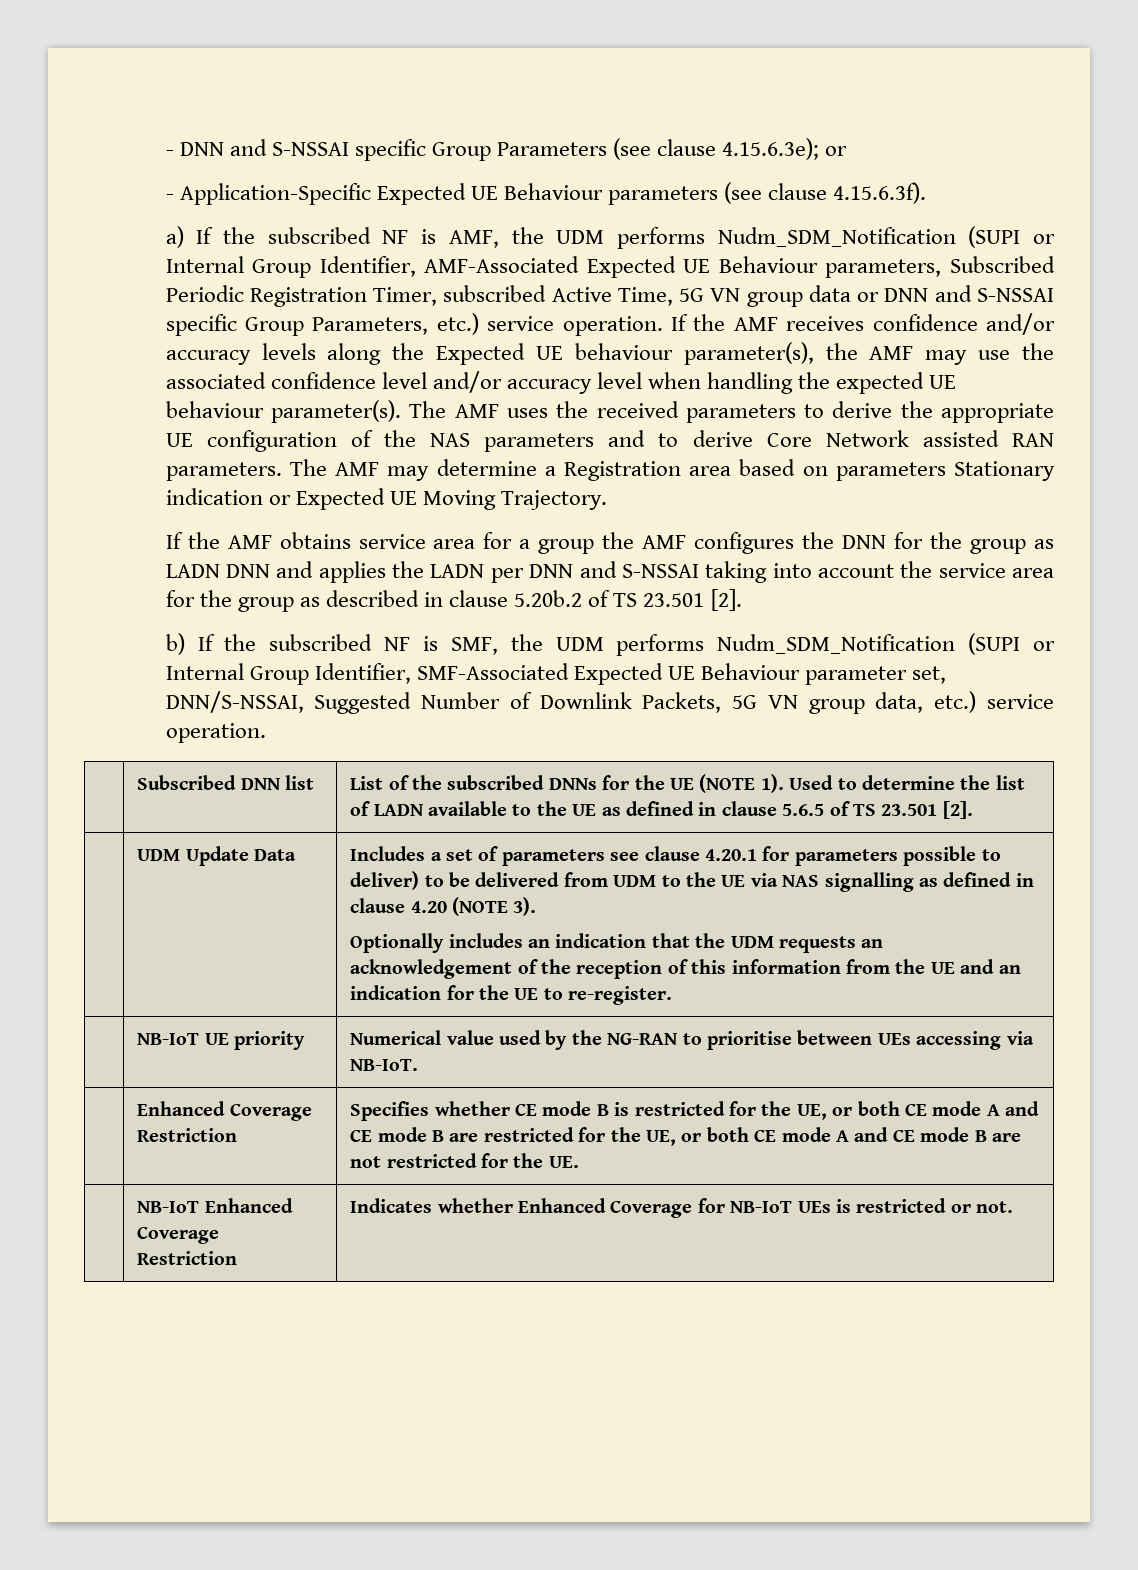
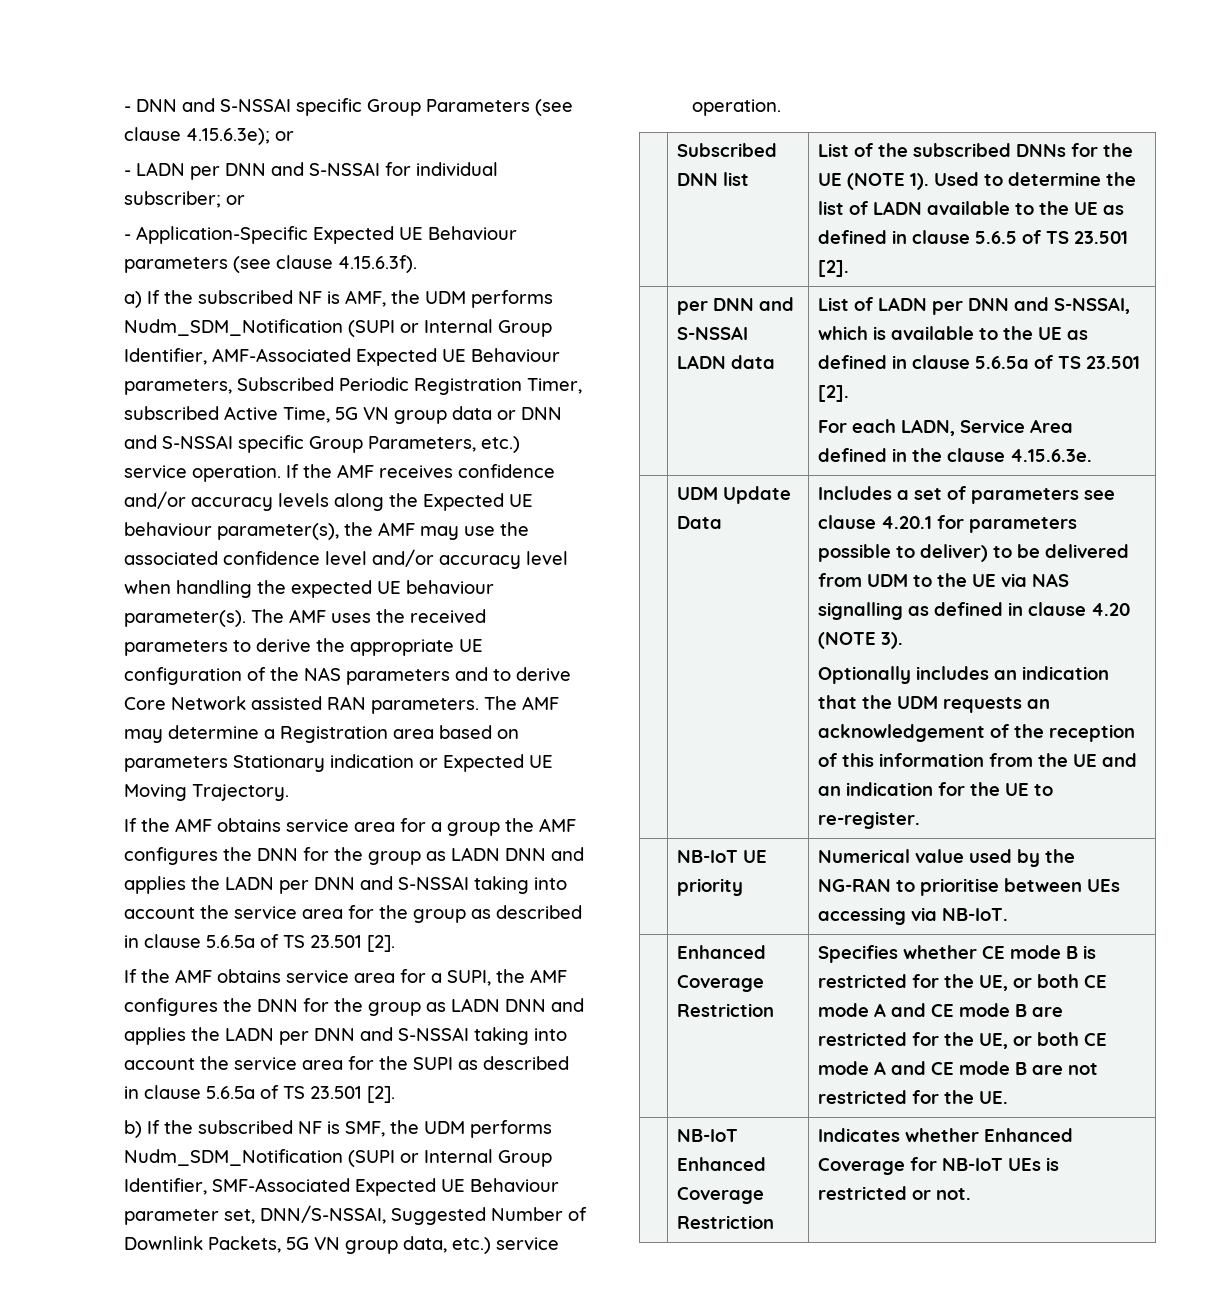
+ - LADN per DNN and S-NSSAI for individual subscriber; or
- If the AMF obtains service area for a group the AMF configures the DNN for the group as LADN DNN and applies the LADN per DNN and S-NSSAI taking into account the service area for the group as described in clause 5.20b.2 of TS 23.501 [2].
+ If the AMF obtains service area for a group the AMF configures the DNN for the group as LADN DNN and applies the LADN per DNN and S-NSSAI taking into account the service area for the group as described in clause 5.6.5a of TS 23.501 [2].
+ If the AMF obtains service area for a SUPI, the AMF configures the DNN for the group as LADN DNN and applies the LADN per DNN and S-NSSAI taking into account the service area for the SUPI as described in clause 5.6.5a of TS 23.501 [2].
+ | per DNN and S-NSSAI LADN data | List of LADN per DNN and S-NSSAI, which is available to the UE as defined in clause 5.6.5a of TS 23.501 [2].
+ For each LADN, Service Area defined in the clause 4.15.6.3e.

